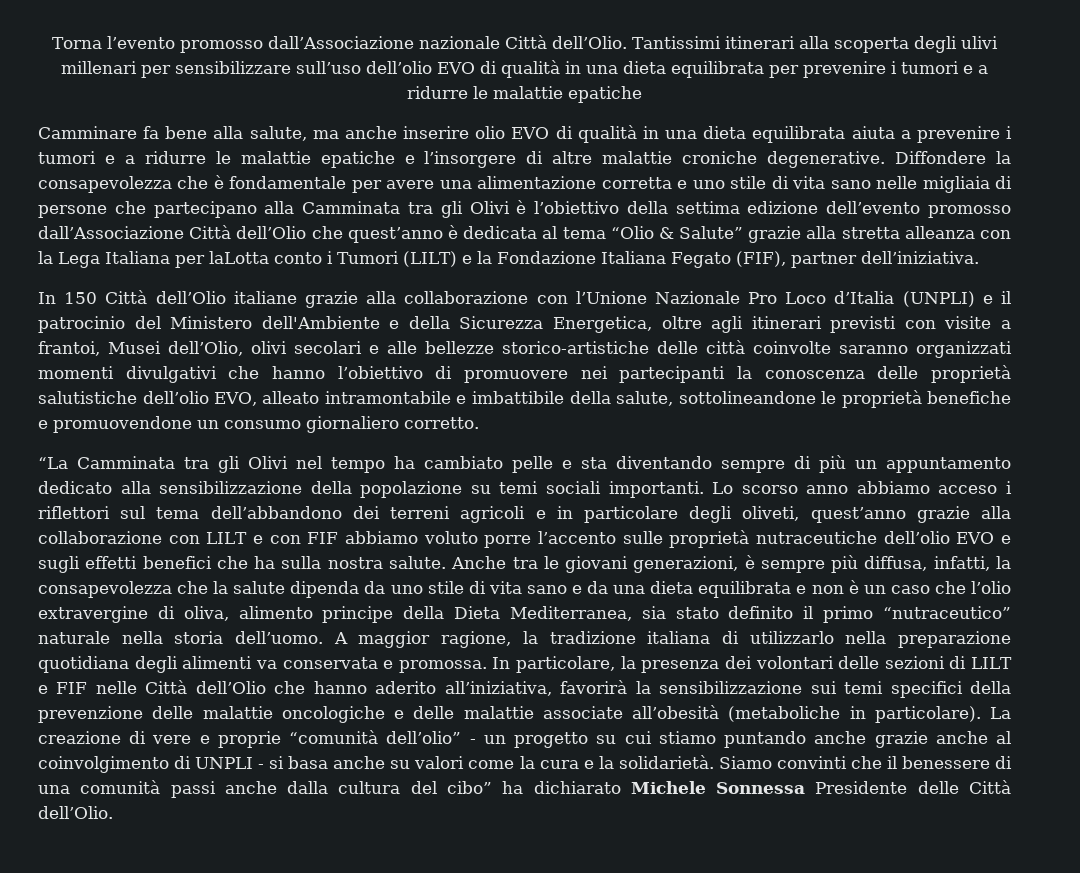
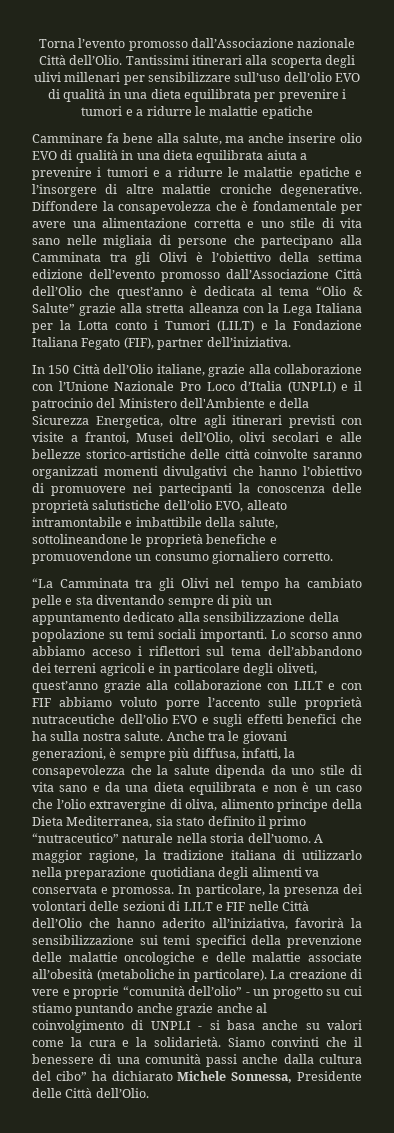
- Diffondere la consapevolezza che è fondamentale per avere una alimentazione corretta e uno stile di vita sano nelle migliaia di persone che partecipano alla Camminata tra gli Olivi è l’obiettivo della settima edizione dell’evento promosso dall’Associazione Città dell’Olio che quest’anno è dedicata al tema “Olio & Salute” grazie alla stretta alleanza con la Lega Italiana per laLotta conto i Tumori (LILT) e la Fondazione Italiana Fegato (FIF), partner dell’iniziativa.
+ Diffondere la consapevolezza che è fondamentale per avere una alimentazione corretta e uno stile di vita sano nelle migliaia di persone che partecipano alla Camminata tra gli Olivi è l’obiettivo della settima edizione dell’evento promosso dall’Associazione Città dell’Olio che quest’anno è dedicata al tema “Olio & Salute” grazie alla stretta alleanza con la Lega Italiana per la Lotta conto i Tumori (LILT) e la Fondazione Italiana Fegato (FIF), partner dell’iniziativa.
- In 150 Città dell’Olio italiane grazie alla collaborazione con l’Unione Nazionale Pro Loco d’Italia (UNPLI) e il patrocinio del Ministero dell'Ambiente e della Sicurezza Energetica, oltre agli itinerari previsti con visite a frantoi, Musei dell’Olio, olivi secolari e alle bellezze storico-artistiche delle città coinvolte saranno organizzati momenti divulgativi che hanno l’obiettivo di promuovere nei partecipanti la conoscenza delle proprietà salutistiche dell’olio EVO, alleato intramontabile e imbattibile della salute, sottolineandone le proprietà benefiche e promuovendone un consumo giornaliero corretto.
+ In 150 Città dell’Olio italiane, grazie alla collaborazione con l’Unione Nazionale Pro Loco d’Italia (UNPLI) e il patrocinio del Ministero dell'Ambiente e della Sicurezza Energetica, oltre agli itinerari previsti con visite a frantoi, Musei dell’Olio, olivi secolari e alle bellezze storico-artistiche delle città coinvolte saranno organizzati momenti divulgativi che hanno l’obiettivo di promuovere nei partecipanti la conoscenza delle proprietà salutistiche dell’olio EVO, alleato intramontabile e imbattibile della salute, sottolineandone le proprietà benefiche e promuovendone un consumo giornaliero corretto.
- Siamo convinti che il benessere di una comunità passi anche dalla cultura del cibo” ha dichiarato Michele Sonnessa Presidente delle Città dell’Olio.
+ Siamo convinti che il benessere di una comunità passi anche dalla cultura del cibo” ha dichiarato Michele Sonnessa, Presidente delle Città dell’Olio.

